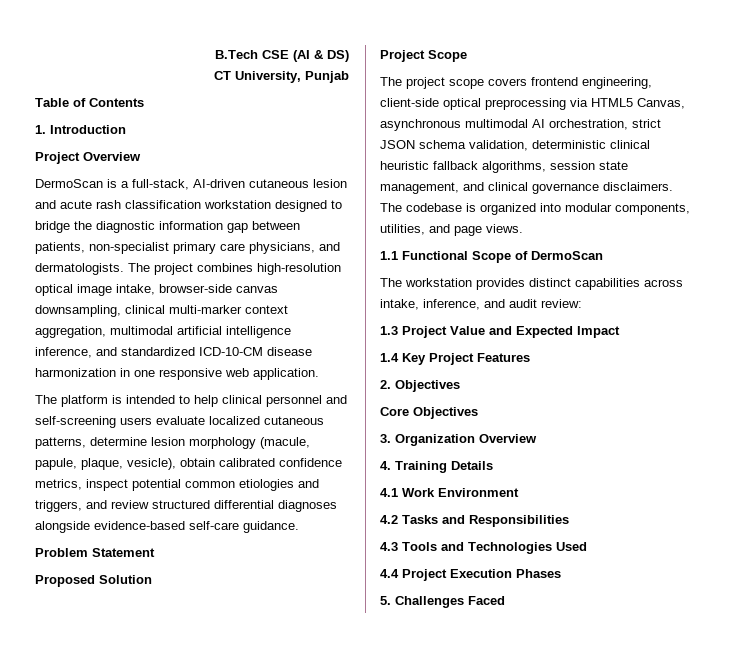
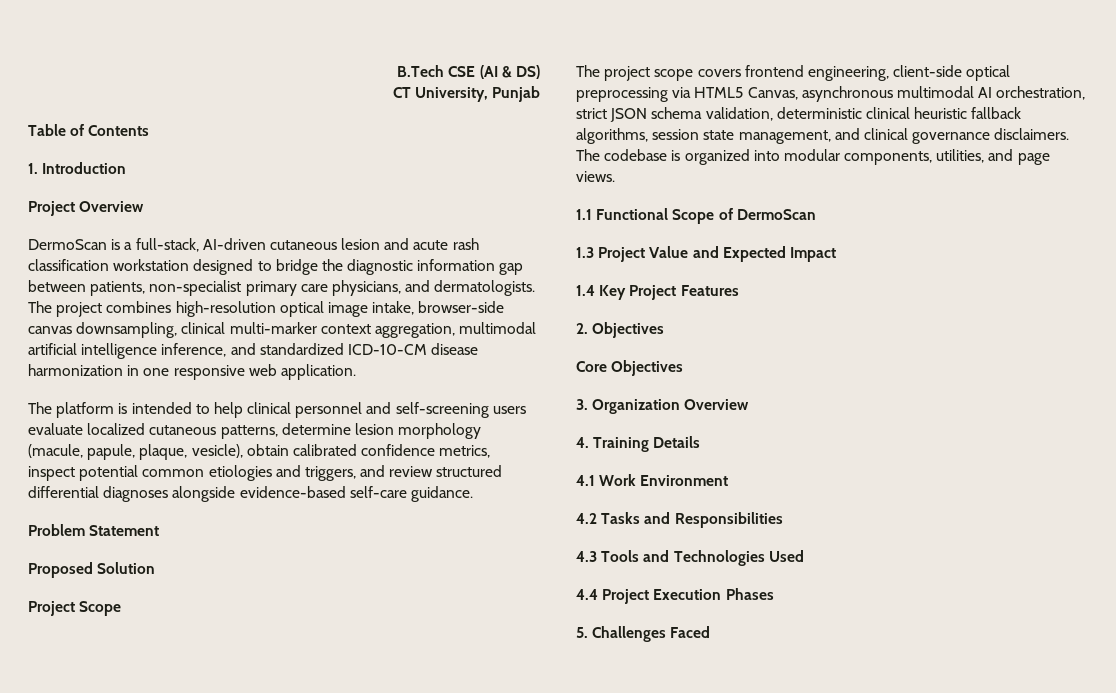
- The workstation provides distinct capabilities across intake, inference, and audit review:

